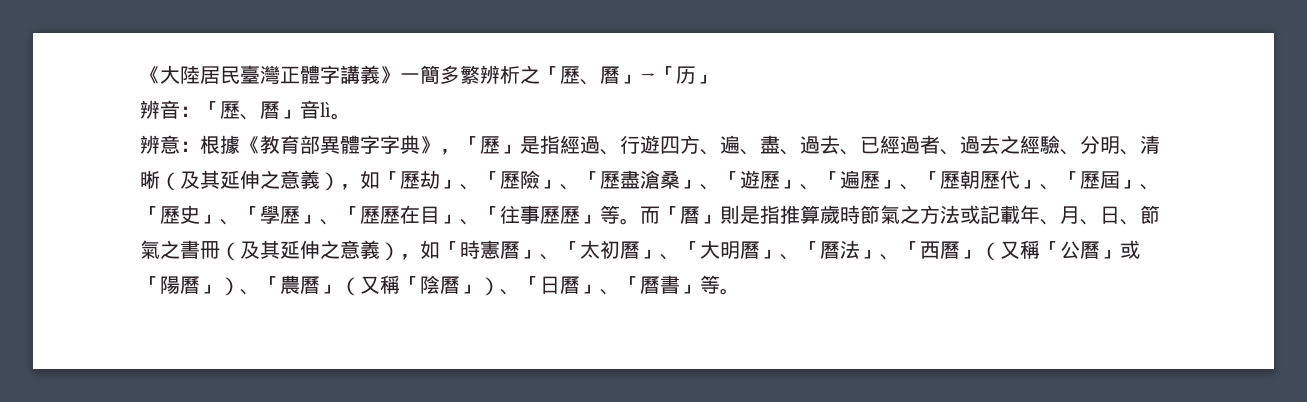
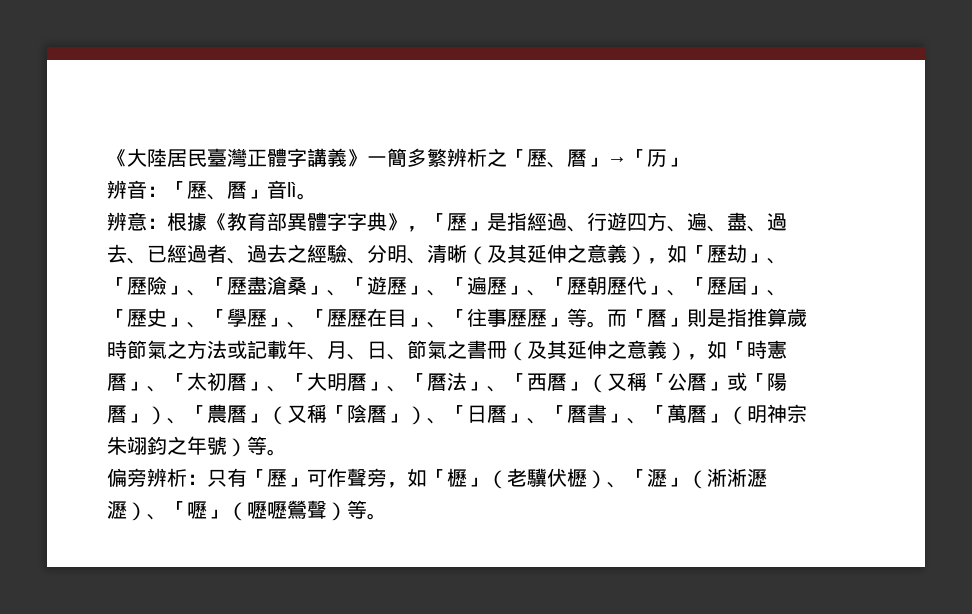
- 而「曆」則是指推算歲時節氣之方法或記載年、月、日、節氣之書冊（及其延伸之意義），如「時憲曆」、「太初曆」、「大明曆」、「曆法」、「西曆」（又稱「公曆」或「陽曆」）、「農曆」（又稱「陰曆」）、「日曆」、「曆書」等。
+ 而「曆」則是指推算歲時節氣之方法或記載年、月、日、節氣之書冊（及其延伸之意義），如「時憲曆」、「太初曆」、「大明曆」、「曆法」、「西曆」（又稱「公曆」或「陽曆」）、「農曆」（又稱「陰曆」）、「日曆」、「曆書」、「萬曆」（明神宗朱翊鈞之年號）等。
+ 偏旁辨析：只有「歷」可作聲旁，如「櫪」（老驥伏櫪）、「瀝」（淅淅瀝瀝）、「嚦」（嚦嚦鶯聲）等。

